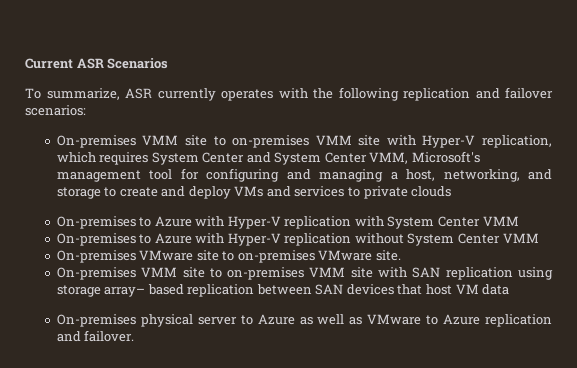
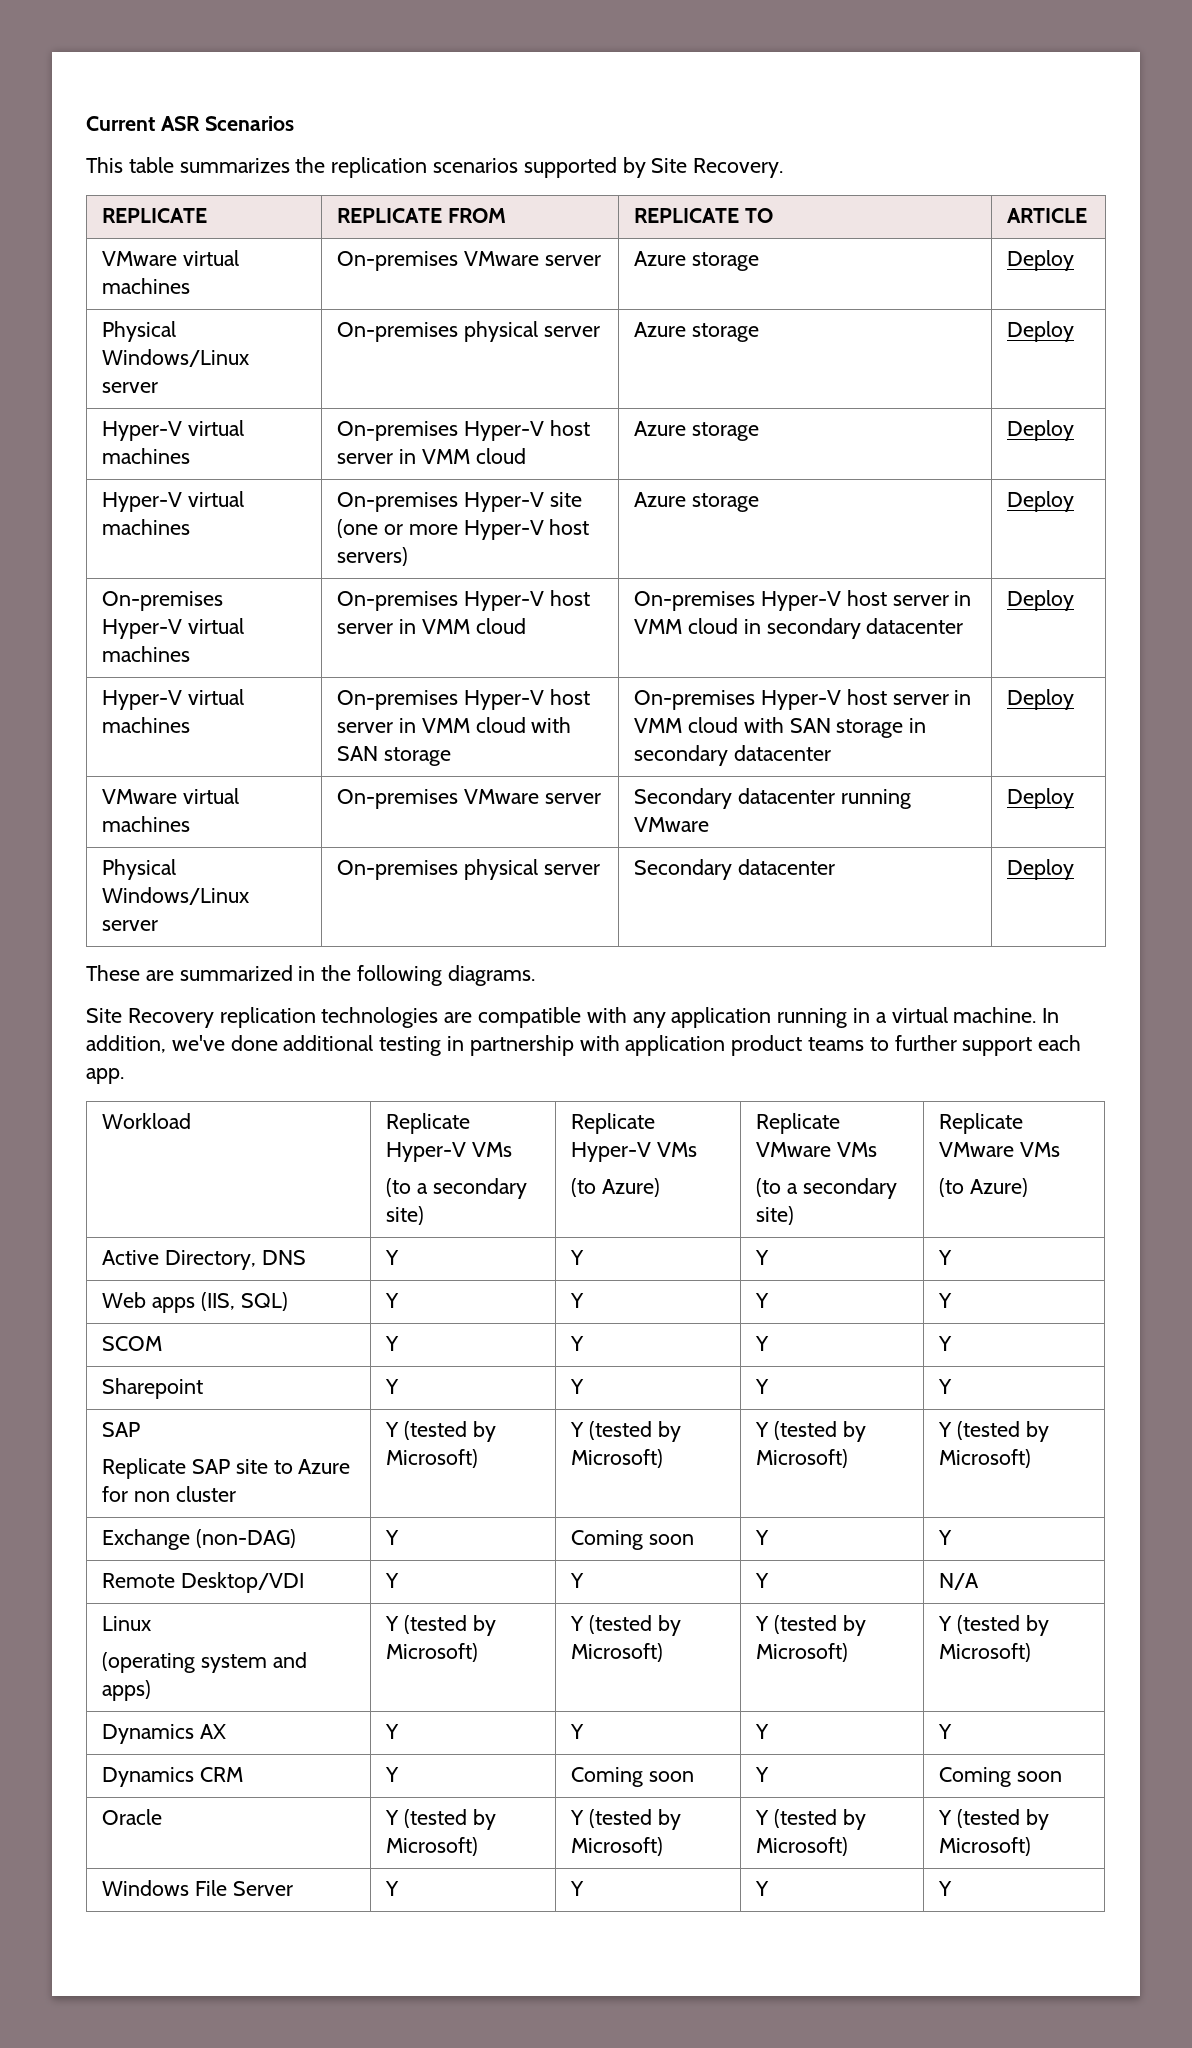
- To summarize, ASR currently operates with the following replication and failover scenarios:
- On-premises VMM site to on-premises VMM site with Hyper-V replication, which requires System Center and System Center VMM, Microsoft's management tool for configuring and managing a host, networking, and storage to create and deploy VMs and services to private clouds
- On-premises to Azure with Hyper-V replication with System Center VMM
- On-premises to Azure with Hyper-V replication without System Center VMM
- On-premises VMware site to on-premises VMware site.
- On-premises VMM site to on-premises VMM site with SAN replication using storage array– based replication between SAN devices that host VM data
- On-premises physical server to Azure as well as VMware to Azure replication and failover.
+ This table summarizes the replication scenarios supported by Site Recovery.
+ REPLICATE | REPLICATE FROM | REPLICATE TO | ARTICLE
+ VMware virtual machines | On-premises VMware server | Azure storage | Deploy
+ Physical Windows/Linux server | On-premises physical server | Azure storage | Deploy
+ Hyper-V virtual machines | On-premises Hyper-V host server in VMM cloud | Azure storage | Deploy
+ Hyper-V virtual machines | On-premises Hyper-V site (one or more Hyper-V host servers) | Azure storage | Deploy
+ On-premises Hyper-V virtual machines | On-premises Hyper-V host server in VMM cloud | On-premises Hyper-V host server in VMM cloud in secondary datacenter | Deploy
+ Hyper-V virtual machines | On-premises Hyper-V host server in VMM cloud with SAN storage | On-premises Hyper-V host server in VMM cloud with SAN storage in secondary datacenter | Deploy
+ VMware virtual machines | On-premises VMware server | Secondary datacenter running VMware | Deploy
+ Physical Windows/Linux server | On-premises physical server | Secondary datacenter | Deploy
+ These are summarized in the following diagrams.
+ Site Recovery replication technologies are compatible with any application running in a virtual machine. In addition, we've done additional testing in partnership with application product teams to further support each app.
+ Workload | Replicate Hyper-V VMs
+ (to a secondary site) | Replicate Hyper-V VMs
+ (to Azure) | Replicate VMware VMs
+ (to a secondary site) | Replicate VMware VMs
+ (to Azure)
+ Active Directory, DNS | Y | Y | Y | Y
+ Web apps (IIS, SQL) | Y | Y | Y | Y
+ SCOM | Y | Y | Y | Y
+ Sharepoint | Y | Y | Y | Y
+ SAP
+ Replicate SAP site to Azure for non cluster | Y (tested by Microsoft) | Y (tested by Microsoft) | Y (tested by Microsoft) | Y (tested by Microsoft)
+ Exchange (non-DAG) | Y | Coming soon | Y | Y
+ Remote Desktop/VDI | Y | Y | Y | N/A
+ Linux
+ (operating system and apps) | Y (tested by Microsoft) | Y (tested by Microsoft) | Y (tested by Microsoft) | Y (tested by Microsoft)
+ Dynamics AX | Y | Y | Y | Y
+ Dynamics CRM | Y | Coming soon | Y | Coming soon
+ Oracle | Y (tested by Microsoft) | Y (tested by Microsoft) | Y (tested by Microsoft) | Y (tested by Microsoft)
+ Windows File Server | Y | Y | Y | Y

